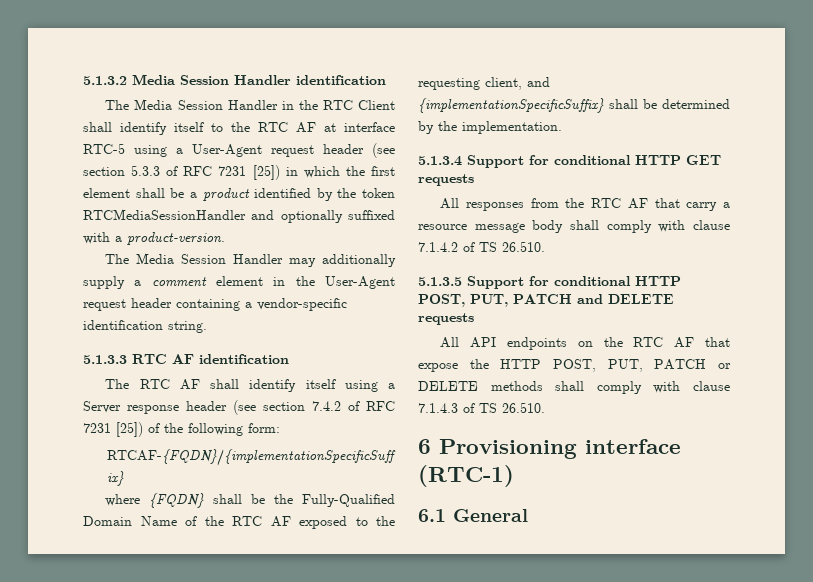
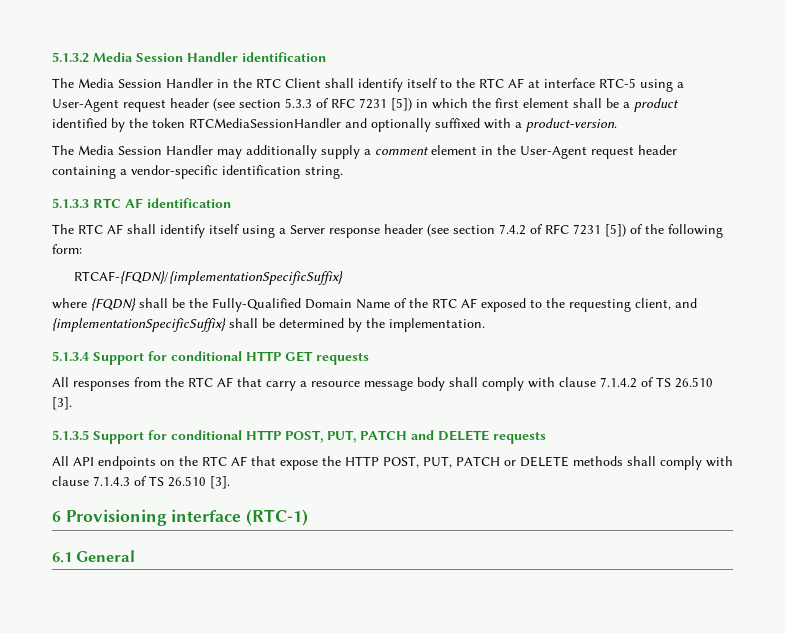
- The Media Session Handler in the RTC Client shall identify itself to the RTC AF at interface RTC-5 using a User-Agent request header (see section 5.3.3 of RFC 7231 [25]) in which the first element shall be a product identified by the token RTCMediaSessionHandler and optionally suffixed with a product-version.
+ The Media Session Handler in the RTC Client shall identify itself to the RTC AF at interface RTC-5 using a User-Agent request header (see section 5.3.3 of RFC 7231 [5]) in which the first element shall be a product identified by the token RTCMediaSessionHandler and optionally suffixed with a product-version.
- The RTC AF shall identify itself using a Server response header (see section 7.4.2 of RFC 7231 [25]) of the following form:
+ The RTC AF shall identify itself using a Server response header (see section 7.4.2 of RFC 7231 [5]) of the following form:
- All responses from the RTC AF that carry a resource message body shall comply with clause 7.1.4.2 of TS 26.510.
+ All responses from the RTC AF that carry a resource message body shall comply with clause 7.1.4.2 of TS 26.510 [3].
- All API endpoints on the RTC AF that expose the HTTP POST, PUT, PATCH or DELETE methods shall comply with clause 7.1.4.3 of TS 26.510.
+ All API endpoints on the RTC AF that expose the HTTP POST, PUT, PATCH or DELETE methods shall comply with clause 7.1.4.3 of TS 26.510 [3].

